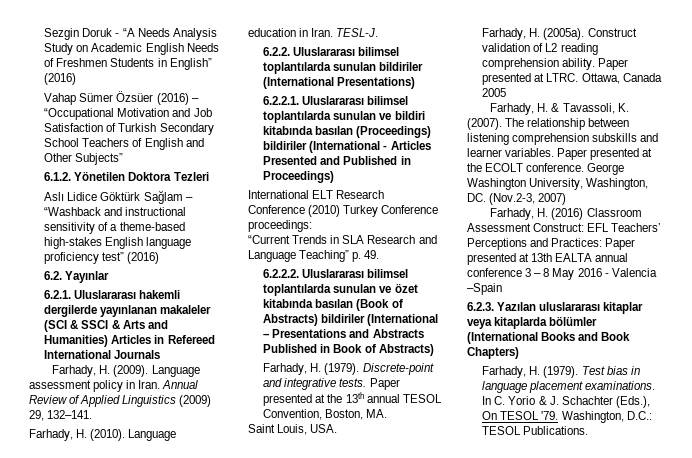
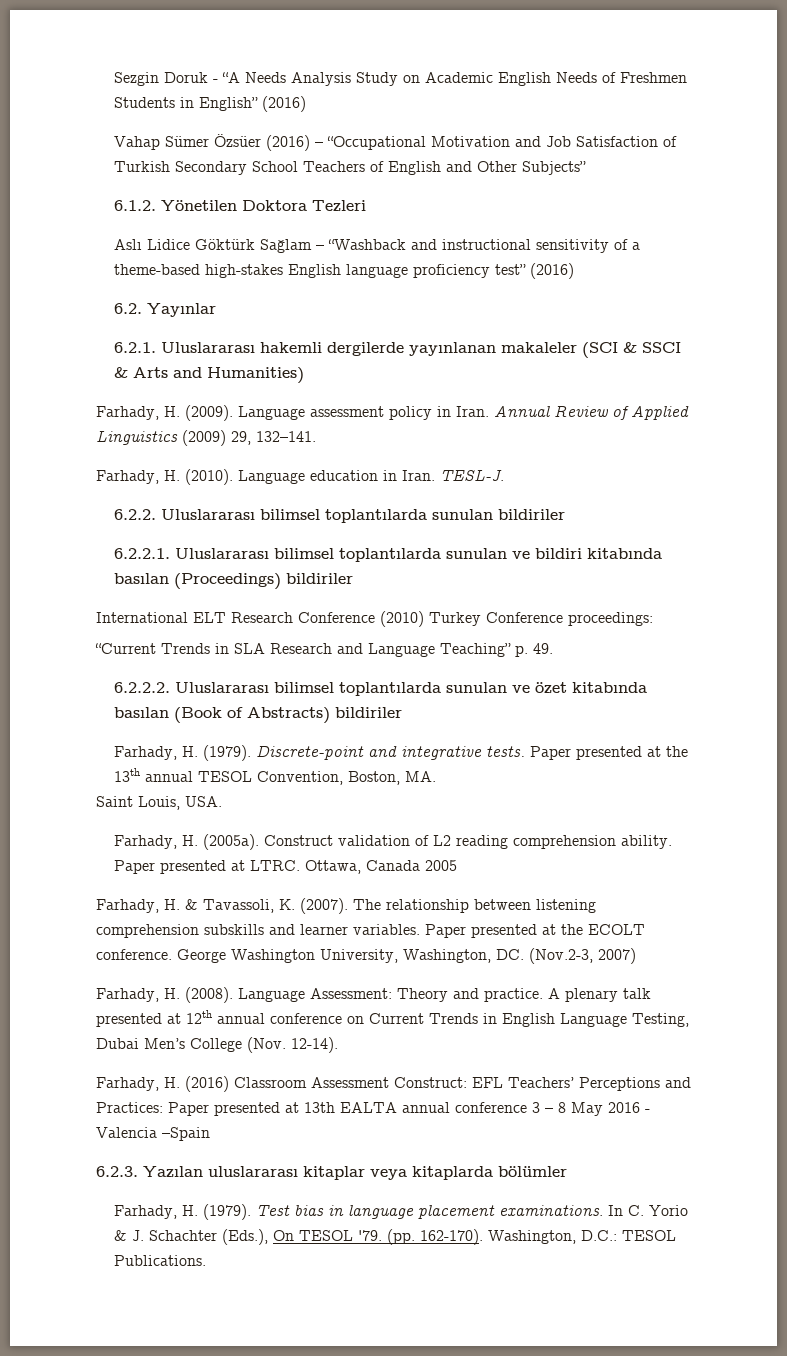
- 6.2.1. Uluslararası hakemli dergilerde yayınlanan makaleler (SCI & SSCI & Arts and Humanities) Articles in Refereed International Journals
+ 6.2.1. Uluslararası hakemli dergilerde yayınlanan makaleler (SCI & SSCI & Arts and Humanities)
- 6.2.2. Uluslararası bilimsel toplantılarda sunulan bildiriler (International Presentations)
+ 6.2.2. Uluslararası bilimsel toplantılarda sunulan bildiriler
- 6.2.2.1. Uluslararası bilimsel toplantılarda sunulan ve bildiri kitabında basılan (Proceedings) bildiriler (International - Articles Presented and Published in Proceedings)
+ 6.2.2.1. Uluslararası bilimsel toplantılarda sunulan ve bildiri kitabında basılan (Proceedings) bildiriler
- 6.2.2.2. Uluslararası bilimsel toplantılarda sunulan ve özet kitabında basılan (Book of Abstracts) bildiriler (International – Presentations and Abstracts Published in Book of Abstracts)
+ 6.2.2.2. Uluslararası bilimsel toplantılarda sunulan ve özet kitabında basılan (Book of Abstracts) bildiriler
+ Farhady, H. (2008). Language Assessment: Theory and practice. A plenary talk presented at 12th annual conference on Current Trends in English Language Testing, Dubai Men’s College (Nov. 12-14).
- 6.2.3. Yazılan uluslararası kitaplar veya kitaplarda bölümler (International Books and Book Chapters)
+ 6.2.3. Yazılan uluslararası kitaplar veya kitaplarda bölümler
- In C. Yorio & J. Schachter (Eds.), On TESOL '79. Washington, D.C.: TESOL Publications.
+ In C. Yorio & J. Schachter (Eds.), On TESOL '79. (pp. 162-170). Washington, D.C.: TESOL Publications.

